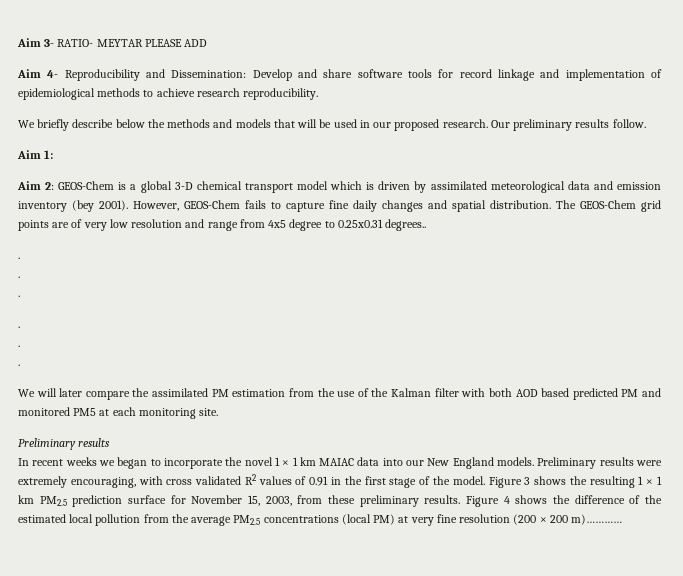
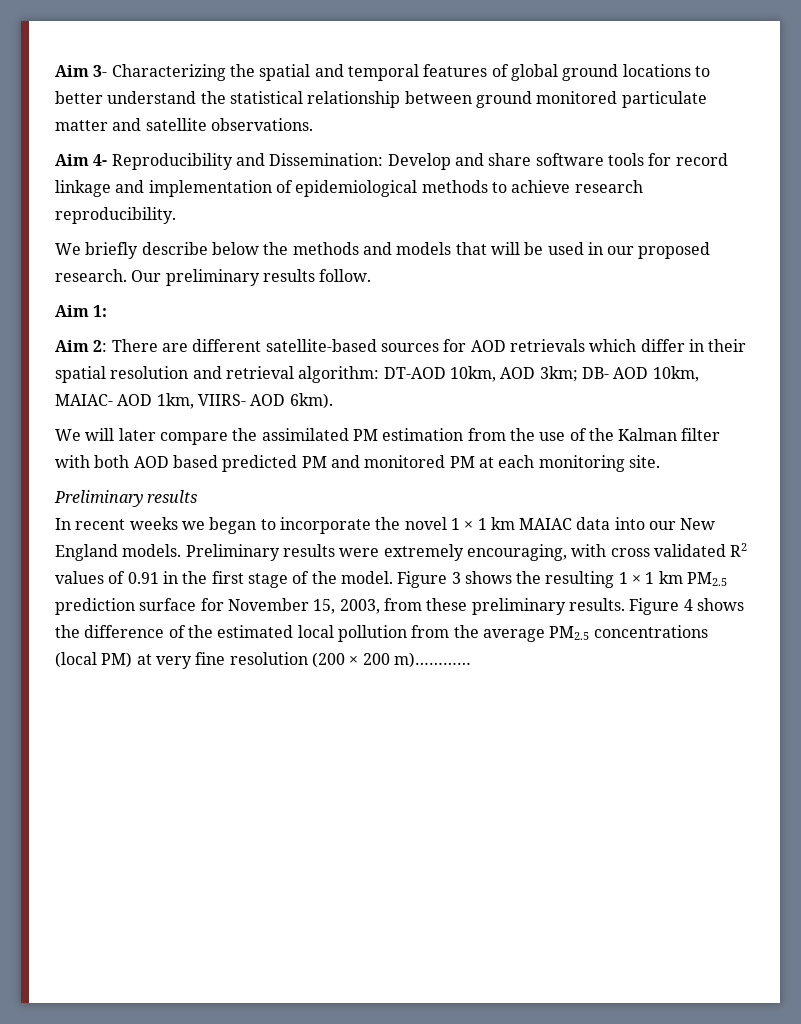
- Aim 3- RATIO- MEYTAR PLEASE ADD
+ Aim 3- Characterizing the spatial and temporal features of global ground locations to better understand the statistical relationship between ground monitored particulate matter and satellite observations.
- Aim 2: GEOS-Chem is a global 3-D chemical transport model which is driven by assimilated meteorological data and emission inventory (bey 2001). However, GEOS-Chem fails to capture fine daily changes and spatial distribution. The GEOS-Chem grid points are of very low resolution and range from 4x5 degree to 0.25x0.31 degrees..
- .
- .
- .
- .
- .
- .
+ Aim 2: There are different satellite-based sources for AOD retrievals which differ in their spatial resolution and retrieval algorithm: DT-AOD 10km, AOD 3km; DB- AOD 10km, MAIAC- AOD 1km, VIIRS- AOD 6km).
- We will later compare the assimilated PM estimation from the use of the Kalman filter with both AOD based predicted PM and monitored PM5 at each monitoring site.
+ We will later compare the assimilated PM estimation from the use of the Kalman filter with both AOD based predicted PM and monitored PM at each monitoring site.

